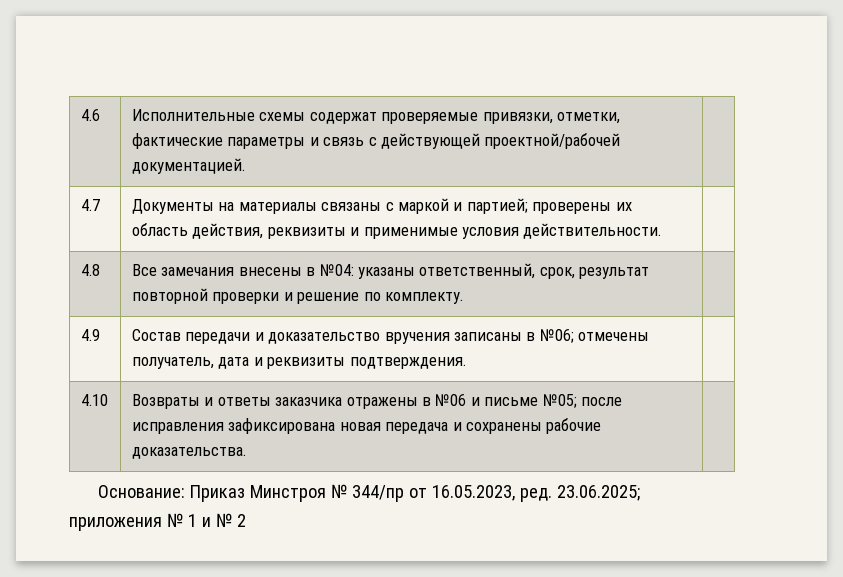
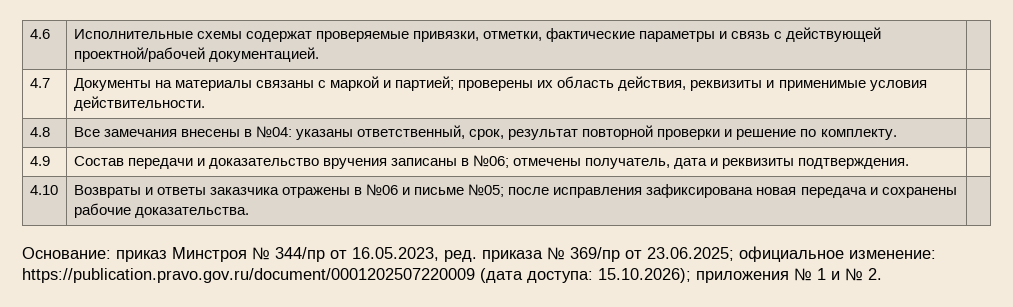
- Основание: Приказ Минстроя № 344/пр от 16.05.2023, ред. 23.06.2025; приложения № 1 и № 2
+ Основание: приказ Минстроя № 344/пр от 16.05.2023, ред. приказа № 369/пр от 23.06.2025; официальное изменение: https://publication.pravo.gov.ru/document/0001202507220009 (дата доступа: 15.10.2026); приложения № 1 и № 2.

